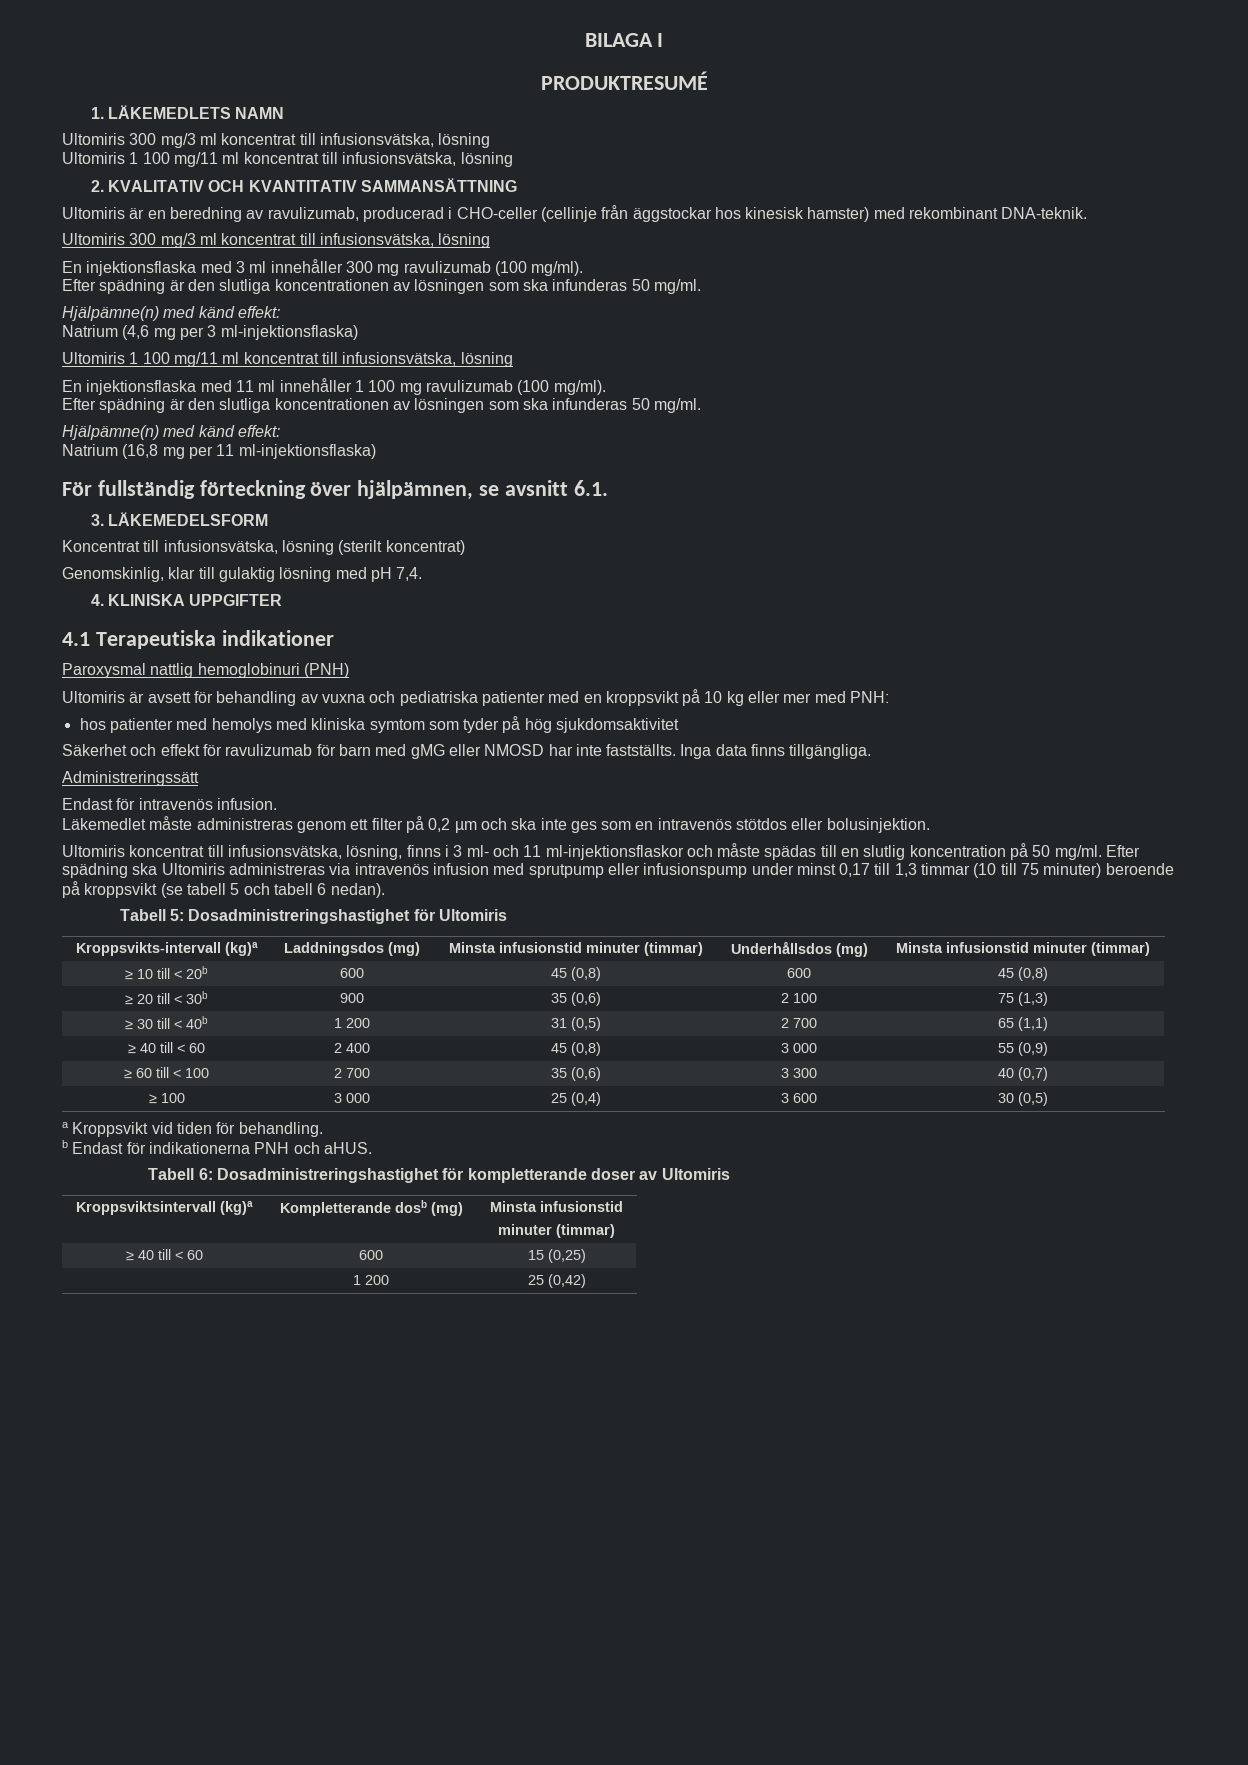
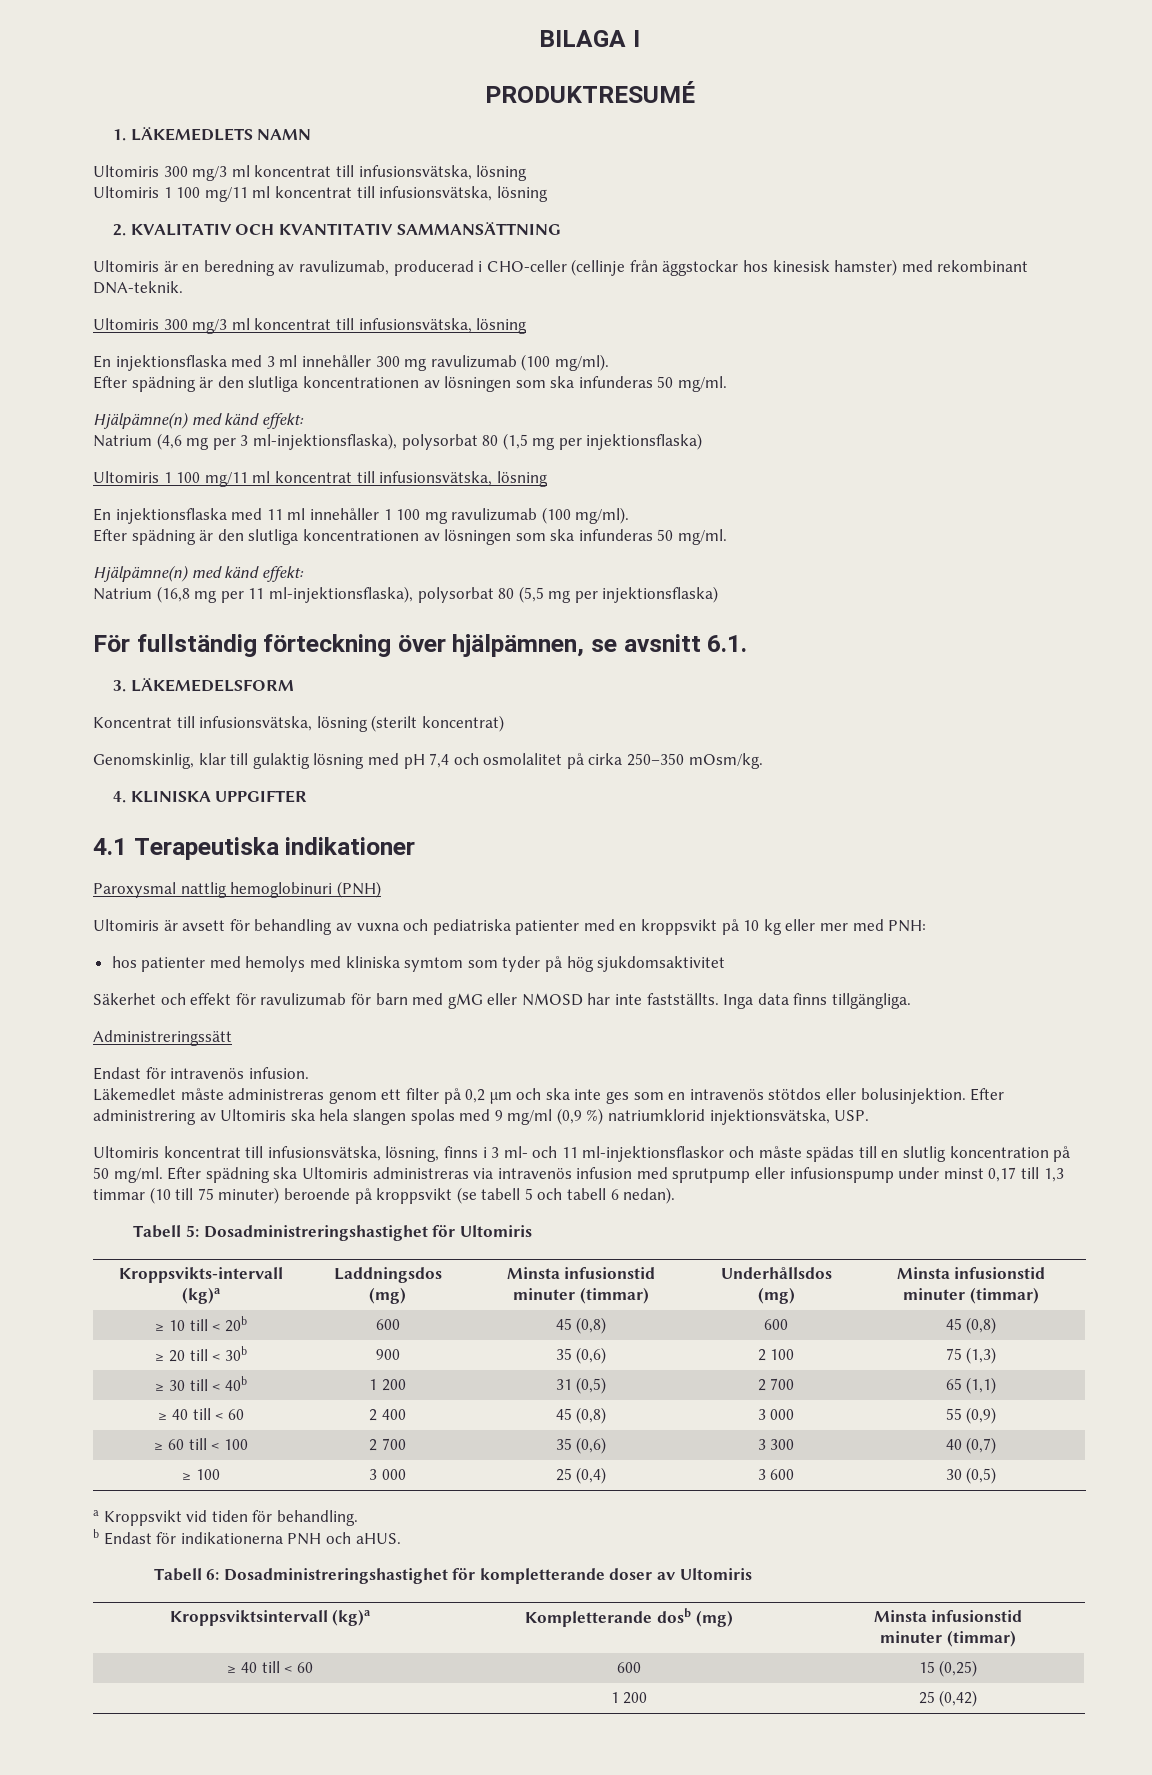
- Natrium (4,6 mg per 3 ml-injektionsflaska)
+ Natrium (4,6 mg per 3 ml-injektionsflaska), polysorbat 80 (1,5 mg per injektionsflaska)
- Natrium (16,8 mg per 11 ml-injektionsflaska)
+ Natrium (16,8 mg per 11 ml-injektionsflaska), polysorbat 80 (5,5 mg per injektionsflaska)
- Genomskinlig, klar till gulaktig lösning med pH 7,4.
+ Genomskinlig, klar till gulaktig lösning med pH 7,4 och osmolalitet på cirka 250–350 mOsm/kg.
+ Efter administrering av Ultomiris ska hela slangen spolas med 9 mg/ml (0,9 %) natriumklorid injektionsvätska, USP.

